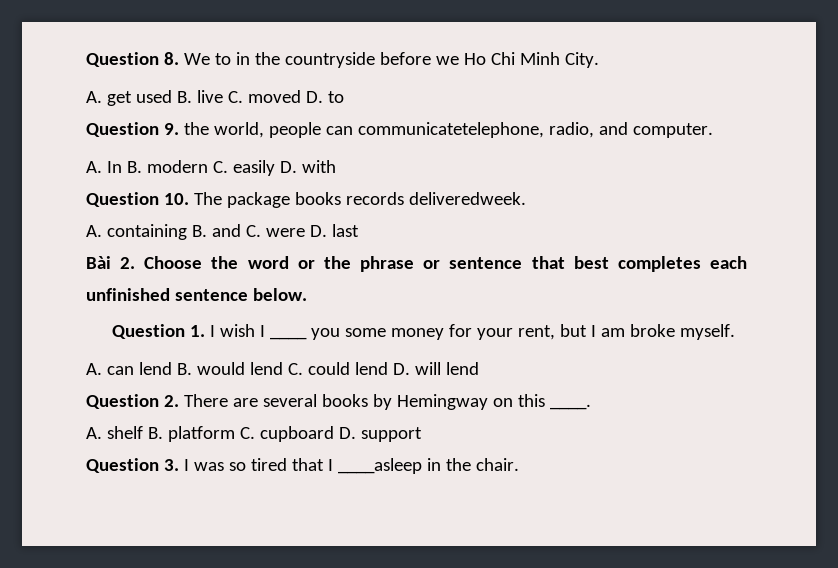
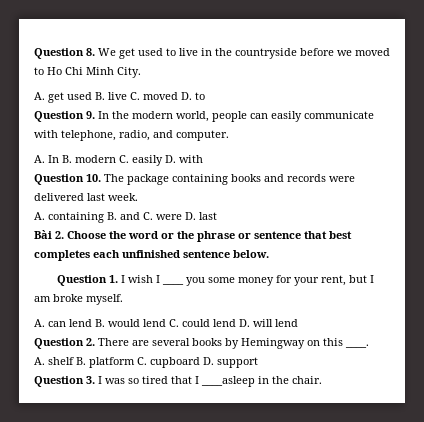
- Question 8. We to in the countryside before we Ho Chi Minh City.
+ Question 8. We get used to live in the countryside before we moved to Ho Chi Minh City.
- Question 9. the world, people can communicatetelephone, radio, and computer.
+ Question 9. In the modern world, people can easily communicate with telephone, radio, and computer.
- Question 10. The package books records deliveredweek.
+ Question 10. The package containing books and records were delivered last week.

